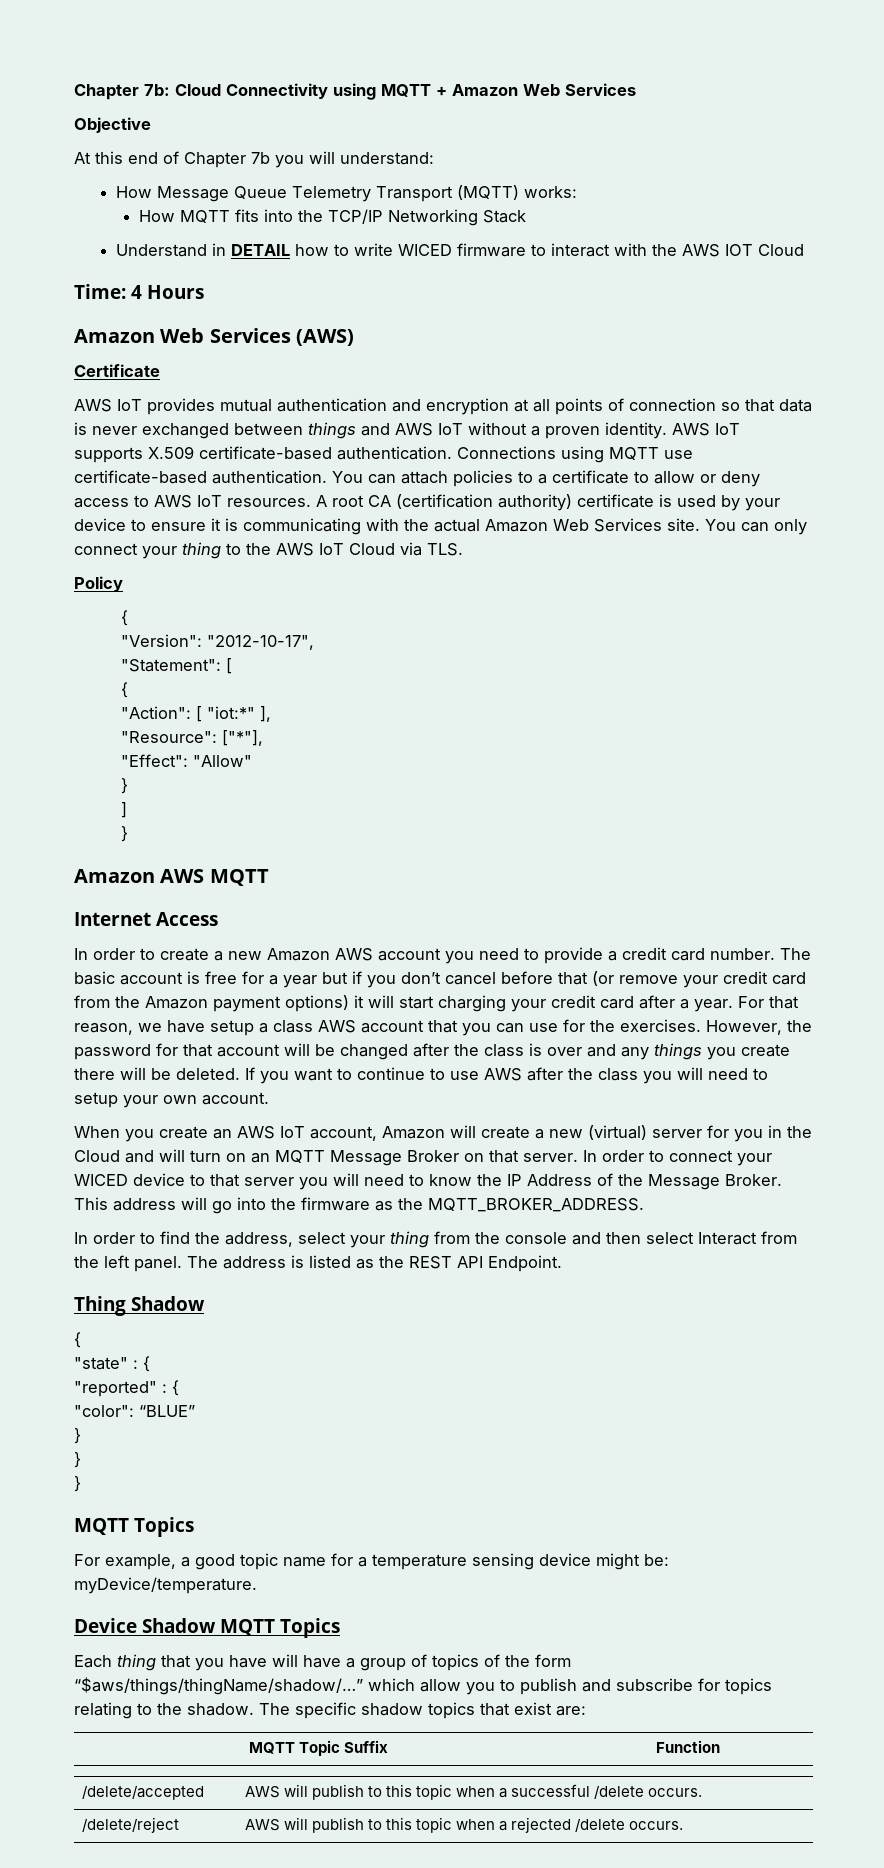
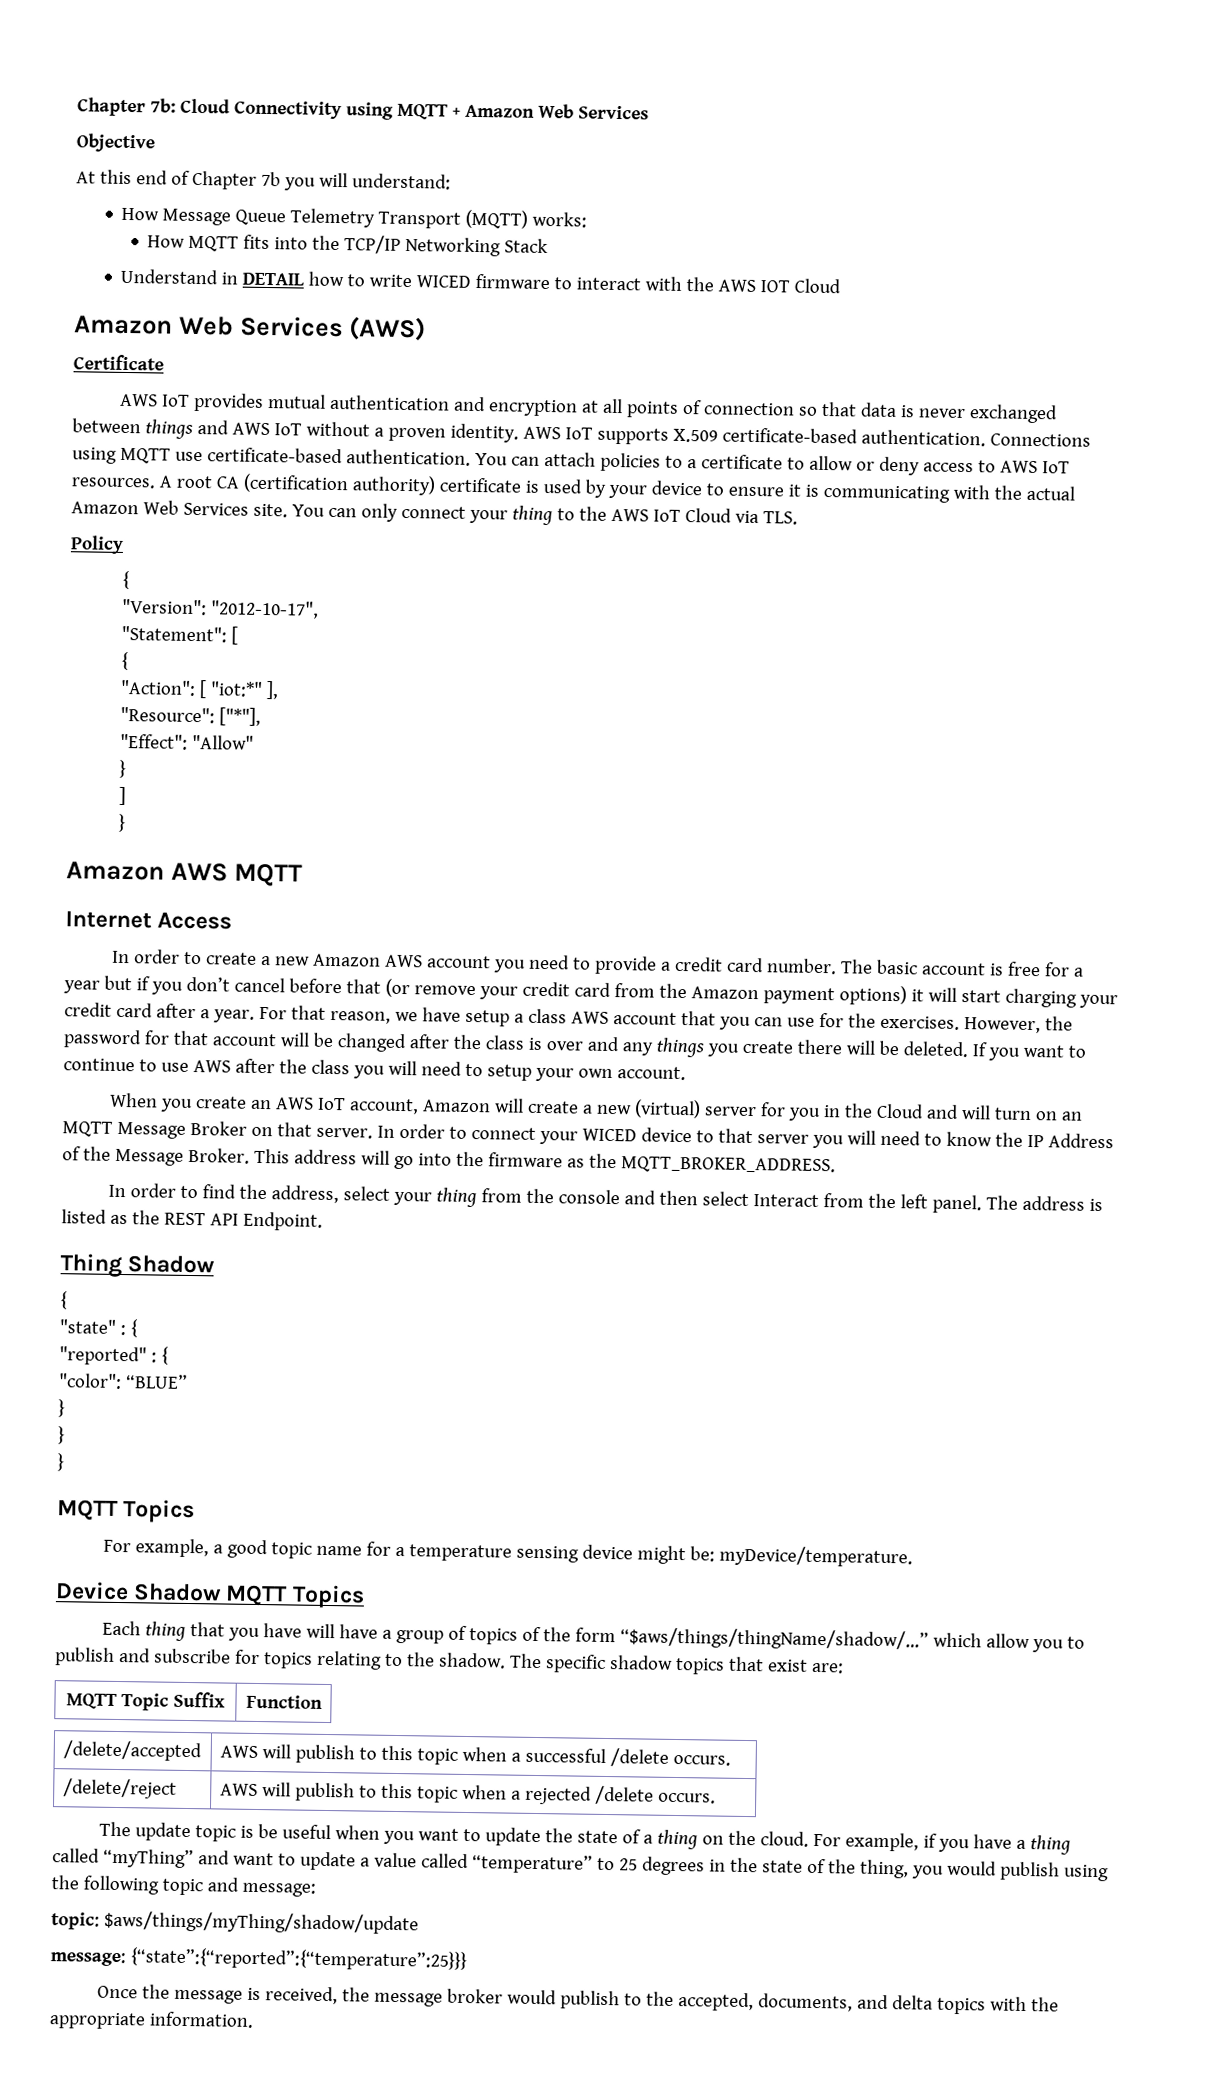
- Time: 4 Hours
+ The update topic is be useful when you want to update the state of a thing on the cloud. For example, if you have a thing called “myThing” and want to update a value called “temperature” to 25 degrees in the state of the thing, you would publish using the following topic and message:
+ topic: $aws/things/myThing/shadow/update
+ message: {“state”:{“reported”:{“temperature”:25}}}
+ Once the message is received, the message broker would publish to the accepted, documents, and delta topics with the appropriate information.

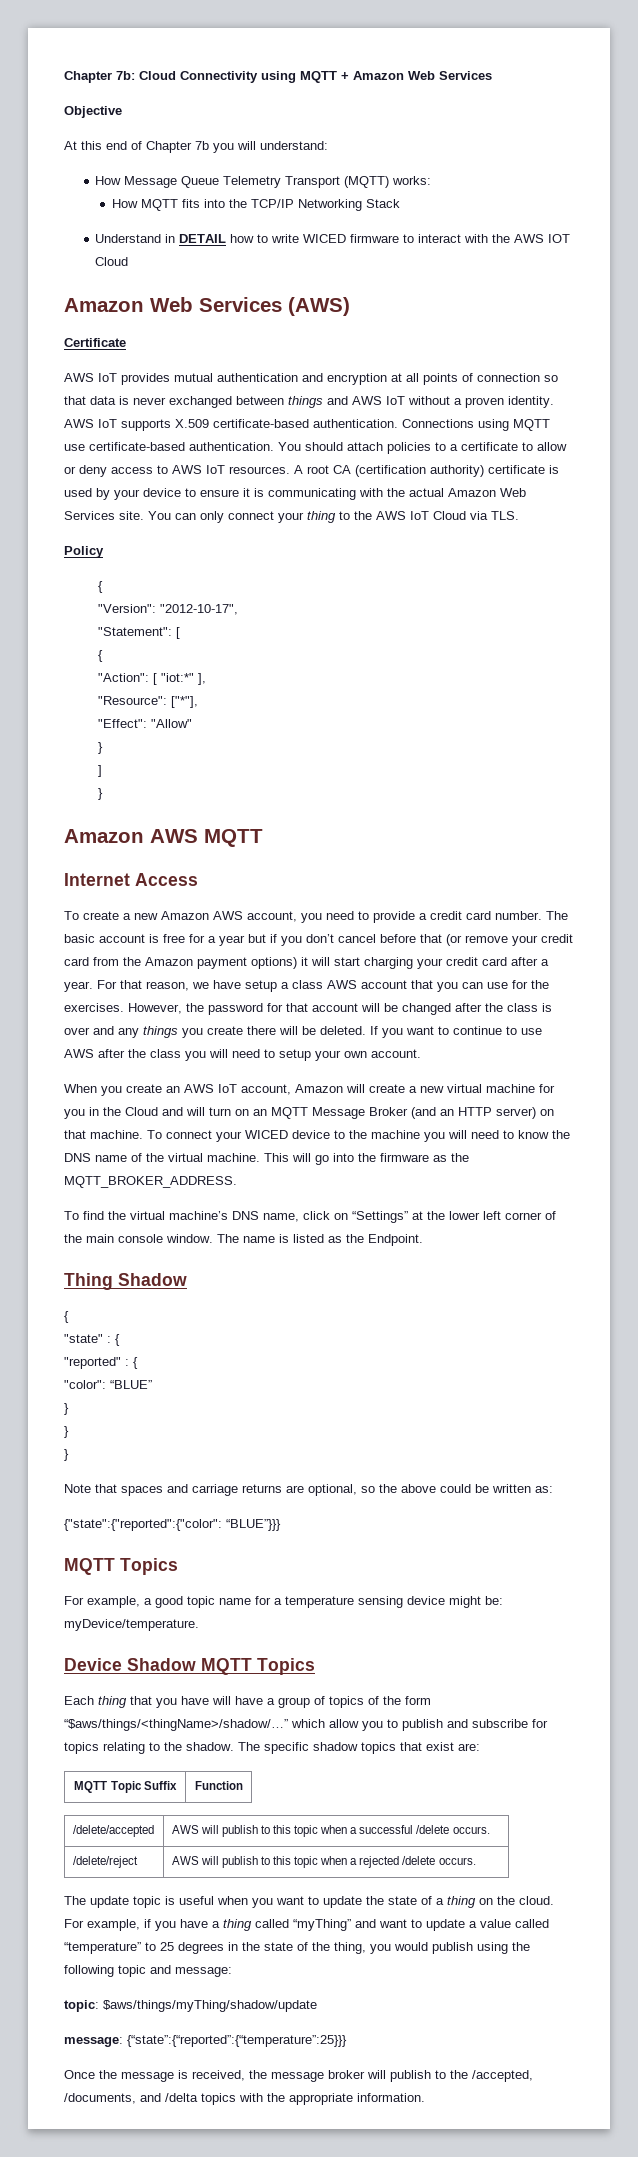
- You can attach policies to a certificate to allow or deny access to AWS IoT resources.
+ You should attach policies to a certificate to allow or deny access to AWS IoT resources.
- In order to create a new Amazon AWS account you need to provide a credit card number.
+ To create a new Amazon AWS account, you need to provide a credit card number.
- When you create an AWS IoT account, Amazon will create a new (virtual) server for you in the Cloud and will turn on an MQTT Message Broker on that server. In order to connect your WICED device to that server you will need to know the IP Address of the Message Broker. This address will go into the firmware as the MQTT_BROKER_ADDRESS.
+ When you create an AWS IoT account, Amazon will create a new virtual machine for you in the Cloud and will turn on an MQTT Message Broker (and an HTTP server) on that machine. To connect your WICED device to the machine you will need to know the DNS name of the virtual machine. This will go into the firmware as the MQTT_BROKER_ADDRESS.
- In order to find the address, select your thing from the console and then select Interact from the left panel. The address is listed as the REST API Endpoint.
+ To find the virtual machine’s DNS name, click on “Settings” at the lower left corner of the main console window. The name is listed as the Endpoint.
+ Note that spaces and carriage returns are optional, so the above could be written as:
+ {"state":{"reported":{"color": “BLUE”}}}
- Each thing that you have will have a group of topics of the form “$aws/things/thingName/shadow/…” which allow you to publish and subscribe for topics relating to the shadow.
+ Each thing that you have will have a group of topics of the form “$aws/things/<thingName>/shadow/…” which allow you to publish and subscribe for topics relating to the shadow.
- The update topic is be useful when you want to update the state of a thing on the cloud.
+ The update topic is useful when you want to update the state of a thing on the cloud.
- Once the message is received, the message broker would publish to the accepted, documents, and delta topics with the appropriate information.
+ Once the message is received, the message broker will publish to the /accepted, /documents, and /delta topics with the appropriate information.

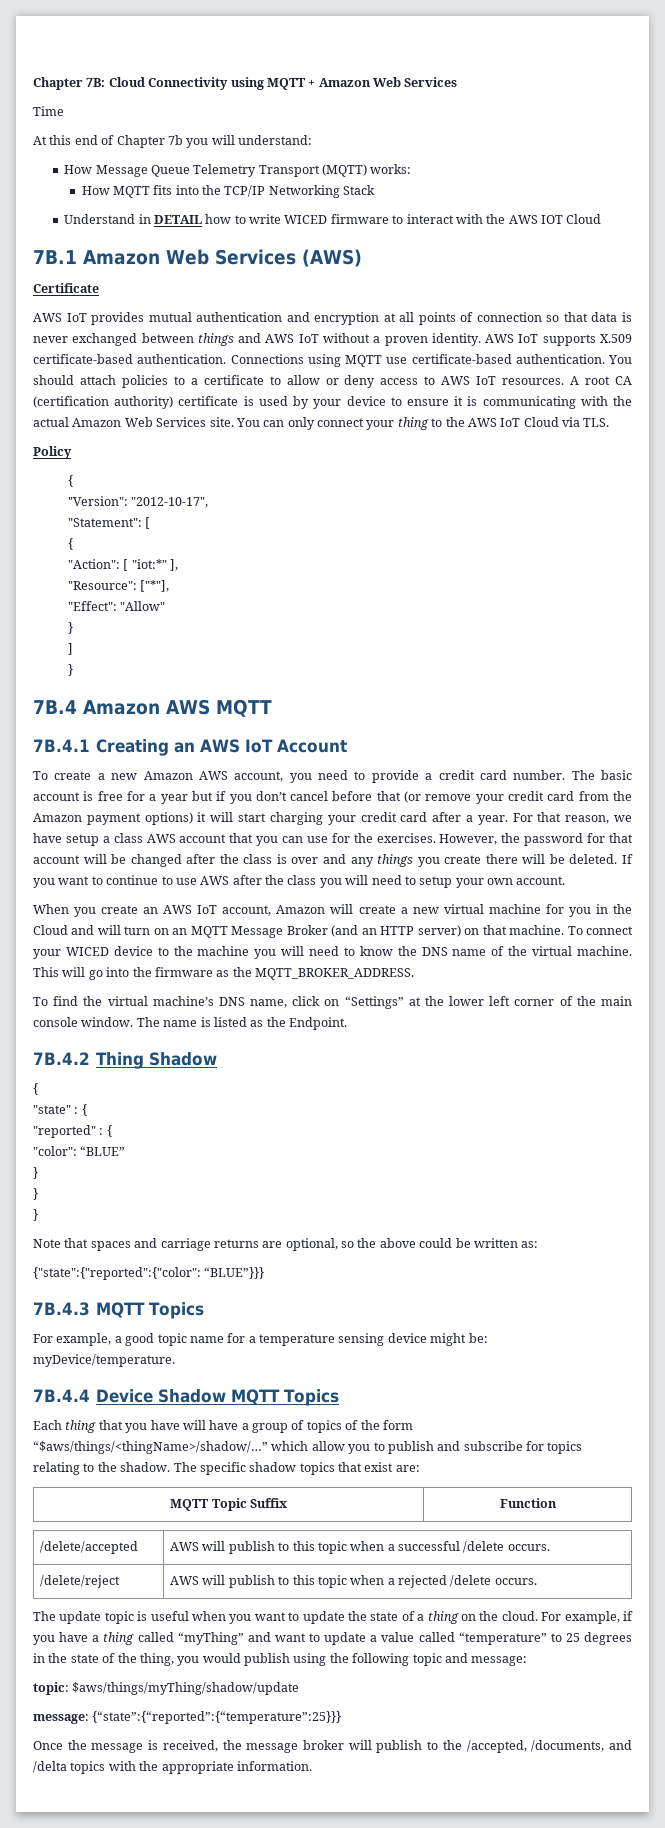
- Chapter 7b: Cloud Connectivity using MQTT + Amazon Web Services
+ Chapter 7B: Cloud Connectivity using MQTT + Amazon Web Services
- Objective
+ Time
- Amazon Web Services (AWS)
+ 7B.1 Amazon Web Services (AWS)
- Amazon AWS MQTT
+ 7B.4 Amazon AWS MQTT
- Internet Access
+ 7B.4.1 Creating an AWS IoT Account
- Thing Shadow
+ 7B.4.2 Thing Shadow
  {"state":{"reported":{"color": “BLUE”}}}
- MQTT Topics
+ 7B.4.3 MQTT Topics
- Device Shadow MQTT Topics
+ 7B.4.4 Device Shadow MQTT Topics

